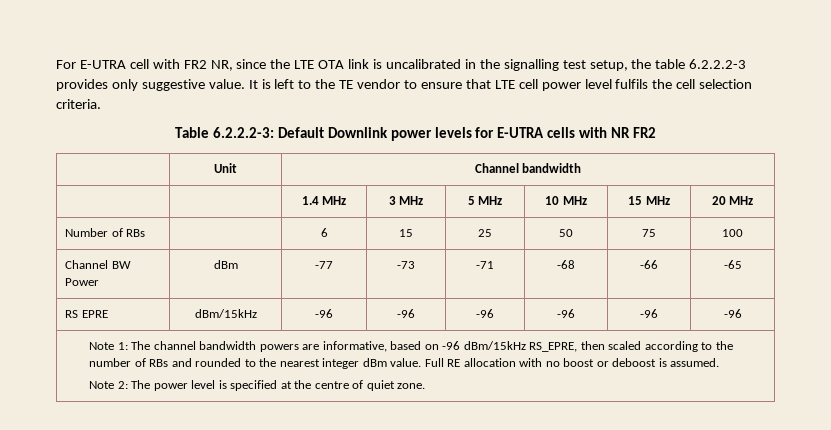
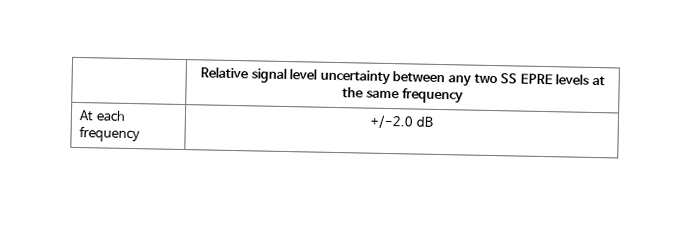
- For E-UTRA cell with FR2 NR, since the LTE OTA link is uncalibrated in the signalling test setup, the table 6.2.2.2-3 provides only suggestive value. It is left to the TE vendor to ensure that LTE cell power level fulfils the cell selection criteria.
- Table 6.2.2.2-3: Default Downlink power levels for E-UTRA cells with NR FR2
- | Unit | Channel bandwidth
- | | 1.4 MHz | 3 MHz | 5 MHz | 10 MHz | 15 MHz | 20 MHz
- Number of RBs | | 6 | 15 | 25 | 50 | 75 | 100
- Channel BW Power | dBm | -77 | -73 | -71 | -68 | -66 | -65
- RS EPRE | dBm/15kHz | -96 | -96 | -96 | -96 | -96 | -96
- Note 1: The channel bandwidth powers are informative, based on -96 dBm/15kHz RS_EPRE, then scaled according to the number of RBs and rounded to the nearest integer dBm value. Full RE allocation with no boost or deboost is assumed.
- Note 2: The power level is specified at the centre of quiet zone.
+ | Relative signal level uncertainty between any two SS EPRE levels at the same frequency
+ At each frequency | +/-2.0 dB

